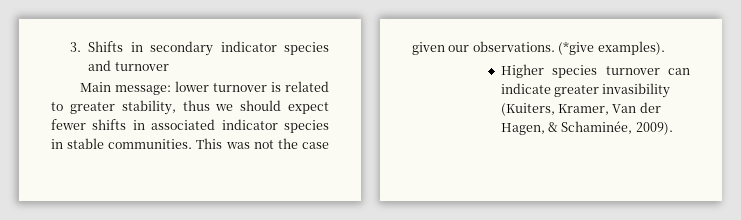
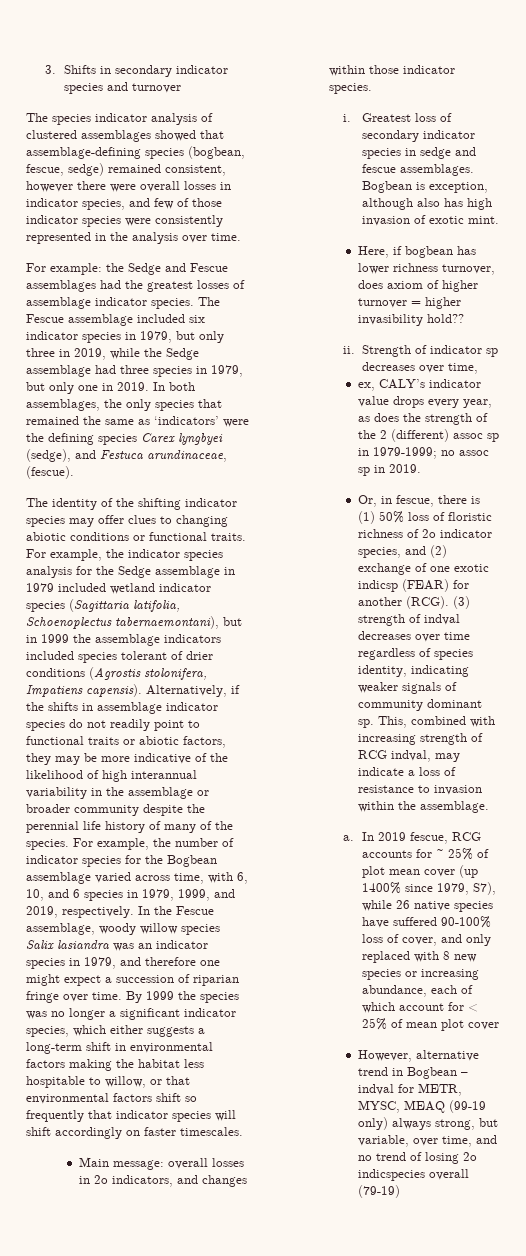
- Main message: lower turnover is related to greater stability, thus we should expect fewer shifts in associated indicator species in stable communities. This was not the case given our observations. (*give examples).
- Higher species turnover can indicate greater invasibility (Kuiters, Kramer, Van der Hagen, & Schaminée, 2009).
+ The species indicator analysis of clustered assemblages showed that assemblage-defining species (bogbean, fescue, sedge) remained consistent, however there were overall losses in indicator species, and few of those indicator species were consistently represented in the analysis over time.
+ For example: the Sedge and Fescue assemblages had the greatest losses of assemblage indicator species. The Fescue assemblage included six indicator species in 1979, but only three in 2019, while the Sedge assemblage had three species in 1979, but only one in 2019. In both assemblages, the only species that remained the same as ‘indicators’ were the defining species Carex lyngbyei (sedge), and Festuca arundinaceae, (fescue).
+ The identity of the shifting indicator species may offer clues to changing abiotic conditions or functional traits. For example, the indicator species analysis for the Sedge assemblage in 1979 included wetland indicator species (Sagittaria latifolia, Schoenoplectus tabernaemontani), but in 1999 the assemblage indicators included species tolerant of drier conditions (Agrostis stolonifera, Impatiens capensis). Alternatively, if the shifts in assemblage indicator species do not readily point to functional traits or abiotic factors, they may be more indicative of the likelihood of high interannual variability in the assemblage or broader community despite the perennial life history of many of the species. For example, the number of indicator species for the Bogbean assemblage varied across time, with 6, 10, and 6 species in 1979, 1999, and 2019, respectively. In the Fescue assemblage, woody willow species Salix lasiandra was an indicator species in 1979, and therefore one might expect a succession of riparian fringe over time. By 1999 the species was no longer a significant indicator species, which either suggests a long-term shift in environmental factors making the habitat less hospitable to willow, or that environmental factors shift so frequently that indicator species will shift accordingly on faster timescales.
+ Main message: overall losses in 2o indicators, and changes within those indicator species.
+ i. Greatest loss of secondary indicator species in sedge and fescue assemblages. Bogbean is exception, although also has high invasion of exotic mint.
+ Here, if bogbean has lower richness turnover, does axiom of higher turnover = higher invasibility hold??
+ ii. Strength of indicator sp decreases over time,
+ ex, CALY’s indicator value drops every year, as does the strength of the 2 (different) assoc sp in 1979-1999; no assoc sp in 2019.
+ Or, in fescue, there is (1) 50% loss of floristic richness of 2o indicator species, and (2) exchange of one exotic indicsp (FEAR) for another (RCG). (3) strength of indval decreases over time regardless of species identity, indicating weaker signals of community dominant sp. This, combined with increasing strength of RCG indval, may indicate a loss of resistance to invasion within the assemblage.
+ a. In 2019 fescue, RCG accounts for ~ 25% of plot mean cover (up 1400% since 1979, S7), while 26 native species have suffered 90-100% loss of cover, and only replaced with 8 new species or increasing abundance, each of which account for < 25% of mean plot cover
+ However, alternative trend in Bogbean – indval for METR, MYSC, MEAQ (99-19 only) always strong, but variable, over time, and no trend of losing 2o indicspecies overall (79-19)

